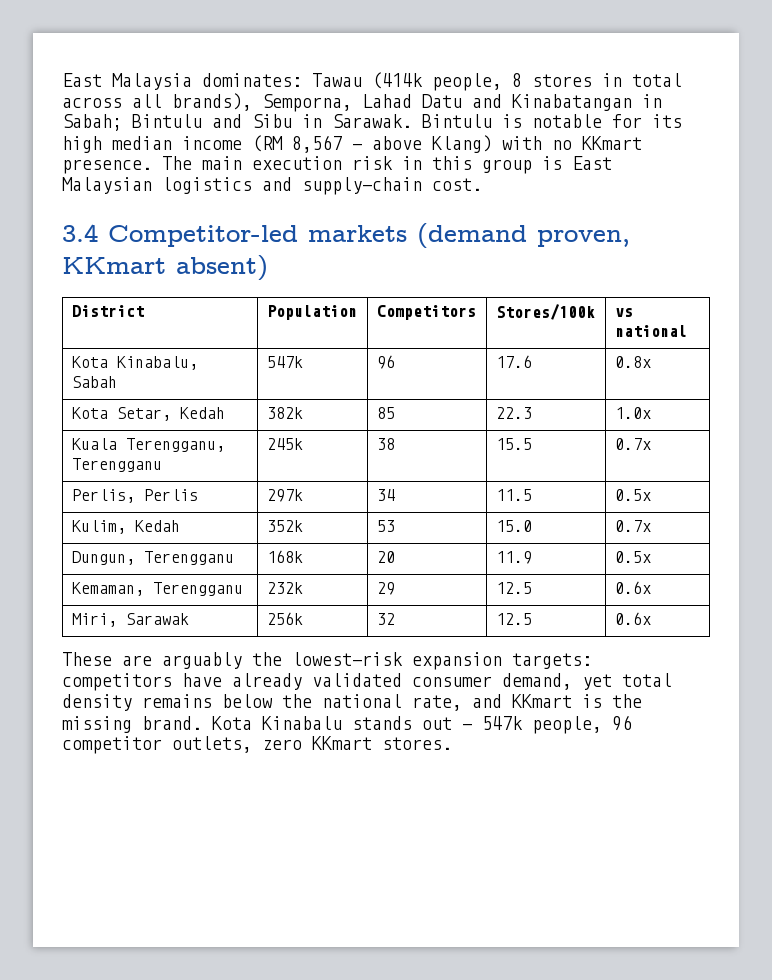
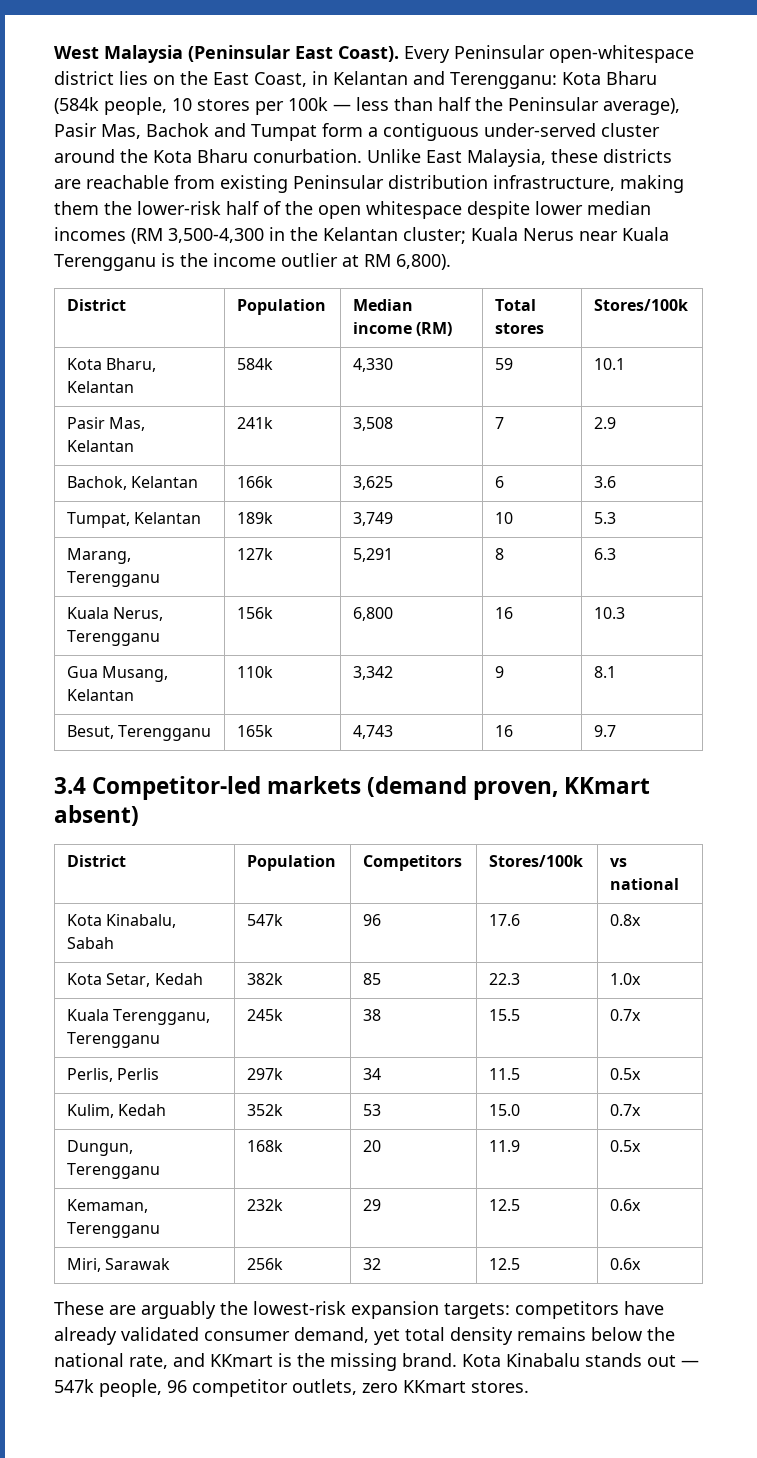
- East Malaysia dominates: Tawau (414k people, 8 stores in total across all brands), Semporna, Lahad Datu and Kinabatangan in Sabah; Bintulu and Sibu in Sarawak. Bintulu is notable for its high median income (RM 8,567 — above Klang) with no KKmart presence. The main execution risk in this group is East Malaysian logistics and supply-chain cost.
+ West Malaysia (Peninsular East Coast). Every Peninsular open-whitespace district lies on the East Coast, in Kelantan and Terengganu: Kota Bharu (584k people, 10 stores per 100k — less than half the Peninsular average), Pasir Mas, Bachok and Tumpat form a contiguous under-served cluster around the Kota Bharu conurbation. Unlike East Malaysia, these districts are reachable from existing Peninsular distribution infrastructure, making them the lower-risk half of the open whitespace despite lower median incomes (RM 3,500-4,300 in the Kelantan cluster; Kuala Nerus near Kuala Terengganu is the income outlier at RM 6,800).
+ District | Population | Median income (RM) | Total stores | Stores/100k
+ Kota Bharu, Kelantan | 584k | 4,330 | 59 | 10.1
+ Pasir Mas, Kelantan | 241k | 3,508 | 7 | 2.9
+ Bachok, Kelantan | 166k | 3,625 | 6 | 3.6
+ Tumpat, Kelantan | 189k | 3,749 | 10 | 5.3
+ Marang, Terengganu | 127k | 5,291 | 8 | 6.3
+ Kuala Nerus, Terengganu | 156k | 6,800 | 16 | 10.3
+ Gua Musang, Kelantan | 110k | 3,342 | 9 | 8.1
+ Besut, Terengganu | 165k | 4,743 | 16 | 9.7

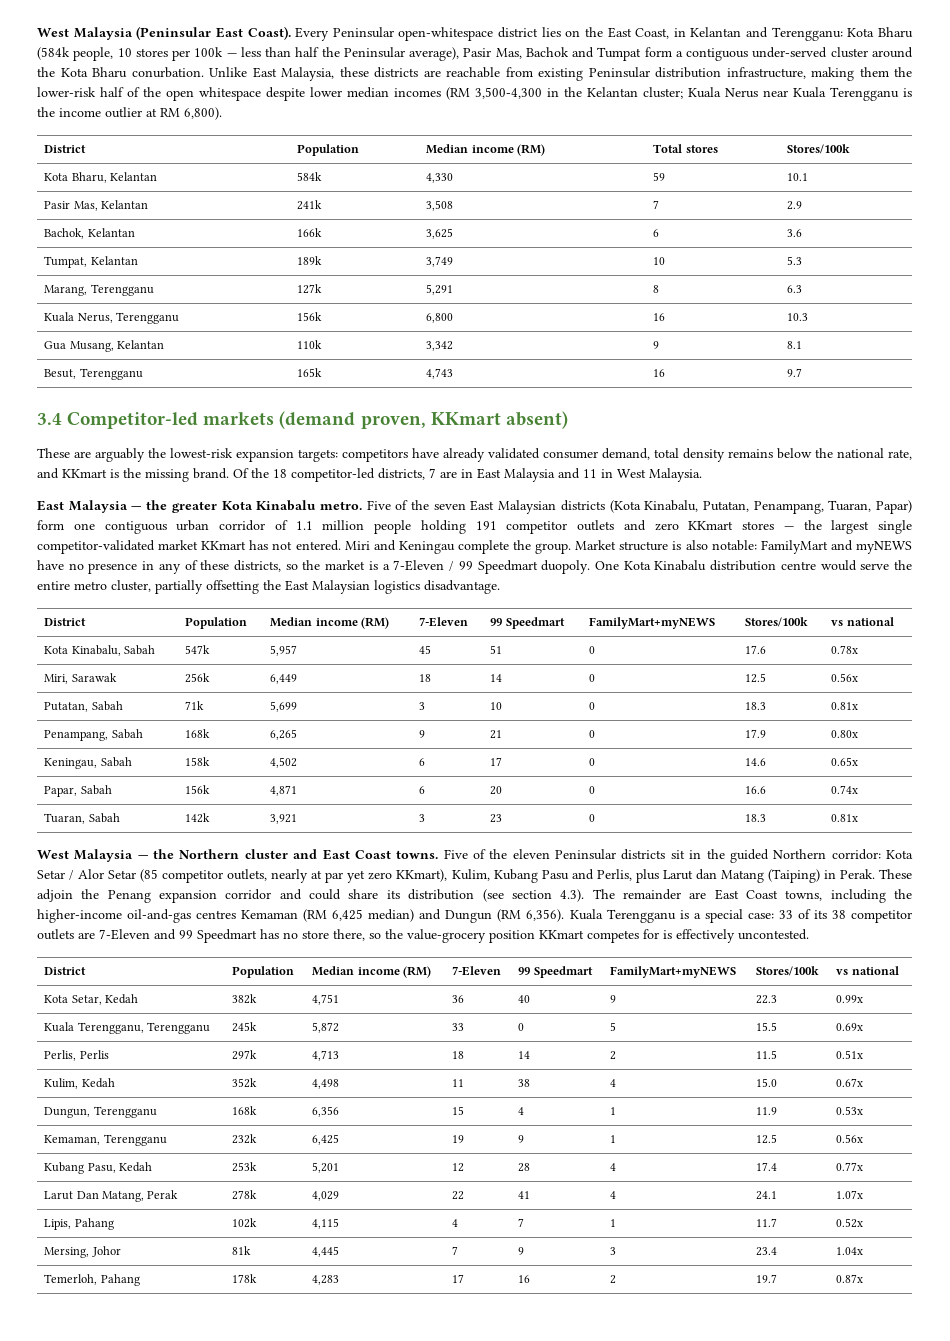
- District | Population | Competitors | Stores/100k | vs national
- Kota Kinabalu, Sabah | 547k | 96 | 17.6 | 0.8x
- Kota Setar, Kedah | 382k | 85 | 22.3 | 1.0x
- Kuala Terengganu, Terengganu | 245k | 38 | 15.5 | 0.7x
- Perlis, Perlis | 297k | 34 | 11.5 | 0.5x
- Kulim, Kedah | 352k | 53 | 15.0 | 0.7x
- Dungun, Terengganu | 168k | 20 | 11.9 | 0.5x
- Kemaman, Terengganu | 232k | 29 | 12.5 | 0.6x
- Miri, Sarawak | 256k | 32 | 12.5 | 0.6x
- These are arguably the lowest-risk expansion targets: competitors have already validated consumer demand, yet total density remains below the national rate, and KKmart is the missing brand.
+ These are arguably the lowest-risk expansion targets: competitors have already validated consumer demand, total density remains below the national rate, and KKmart is the missing brand.
- Kota Kinabalu stands out — 547k people, 96 competitor outlets, zero KKmart stores.
+ Of the 18 competitor-led districts, 7 are in East Malaysia and 11 in West Malaysia.
+ East Malaysia — the greater Kota Kinabalu metro. Five of the seven East Malaysian districts (Kota Kinabalu, Putatan, Penampang, Tuaran, Papar) form one contiguous urban corridor of 1.1 million people holding 191 competitor outlets and zero KKmart stores — the largest single competitor-validated market KKmart has not entered. Miri and Keningau complete the group. Market structure is also notable: FamilyMart and myNEWS have no presence in any of these districts, so the market is a 7-Eleven / 99 Speedmart duopoly. One Kota Kinabalu distribution centre would serve the entire metro cluster, partially offsetting the East Malaysian logistics disadvantage.
+ District | Population | Median income (RM) | 7-Eleven | 99 Speedmart | FamilyMart+myNEWS | Stores/100k | vs national
+ Kota Kinabalu, Sabah | 547k | 5,957 | 45 | 51 | 0 | 17.6 | 0.78x
+ Miri, Sarawak | 256k | 6,449 | 18 | 14 | 0 | 12.5 | 0.56x
+ Putatan, Sabah | 71k | 5,699 | 3 | 10 | 0 | 18.3 | 0.81x
+ Penampang, Sabah | 168k | 6,265 | 9 | 21 | 0 | 17.9 | 0.80x
+ Keningau, Sabah | 158k | 4,502 | 6 | 17 | 0 | 14.6 | 0.65x
+ Papar, Sabah | 156k | 4,871 | 6 | 20 | 0 | 16.6 | 0.74x
+ Tuaran, Sabah | 142k | 3,921 | 3 | 23 | 0 | 18.3 | 0.81x
+ West Malaysia — the Northern cluster and East Coast towns. Five of the eleven Peninsular districts sit in the guided Northern corridor: Kota Setar / Alor Setar (85 competitor outlets, nearly at par yet zero KKmart), Kulim, Kubang Pasu and Perlis, plus Larut dan Matang (Taiping) in Perak. These adjoin the Penang expansion corridor and could share its distribution (see section 4.3). The remainder are East Coast towns, including the higher-income oil-and-gas centres Kemaman (RM 6,425 median) and Dungun (RM 6,356). Kuala Terengganu is a special case: 33 of its 38 competitor outlets are 7-Eleven and 99 Speedmart has no store there, so the value-grocery position KKmart competes for is effectively uncontested.
+ District | Population | Median income (RM) | 7-Eleven | 99 Speedmart | FamilyMart+myNEWS | Stores/100k | vs national
+ Kota Setar, Kedah | 382k | 4,751 | 36 | 40 | 9 | 22.3 | 0.99x
+ Kuala Terengganu, Terengganu | 245k | 5,872 | 33 | 0 | 5 | 15.5 | 0.69x
+ Perlis, Perlis | 297k | 4,713 | 18 | 14 | 2 | 11.5 | 0.51x
+ Kulim, Kedah | 352k | 4,498 | 11 | 38 | 4 | 15.0 | 0.67x
+ Dungun, Terengganu | 168k | 6,356 | 15 | 4 | 1 | 11.9 | 0.53x
+ Kemaman, Terengganu | 232k | 6,425 | 19 | 9 | 1 | 12.5 | 0.56x
+ Kubang Pasu, Kedah | 253k | 5,201 | 12 | 28 | 4 | 17.4 | 0.77x
+ Larut Dan Matang, Perak | 278k | 4,029 | 22 | 41 | 4 | 24.1 | 1.07x
+ Lipis, Pahang | 102k | 4,115 | 4 | 7 | 1 | 11.7 | 0.52x
+ Mersing, Johor | 81k | 4,445 | 7 | 9 | 3 | 23.4 | 1.04x
+ Temerloh, Pahang | 178k | 4,283 | 17 | 16 | 2 | 19.7 | 0.87x

